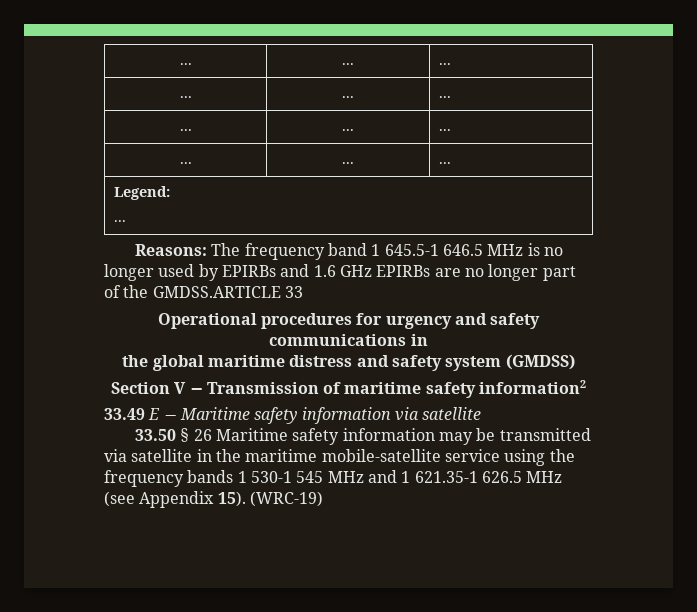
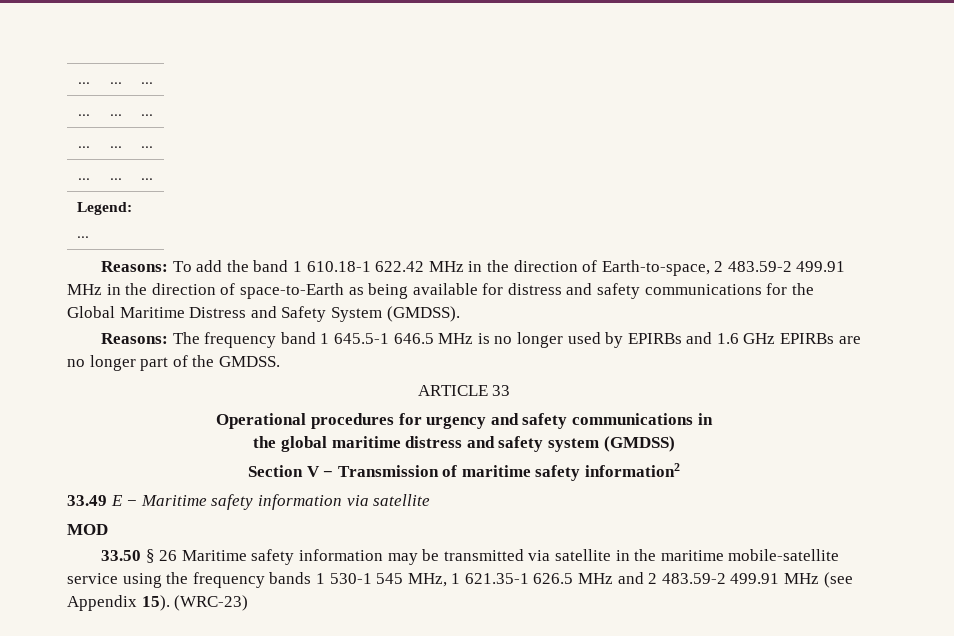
+ Reasons: To add the band 1 610.18-1 622.42 MHz in the direction of Earth-to-space, 2 483.59-2 499.91 MHz in the direction of space-to-Earth as being available for distress and safety communications for the Global Maritime Distress and Safety System (GMDSS).
- Reasons: The frequency band 1 645.5-1 646.5 MHz is no longer used by EPIRBs and 1.6 GHz EPIRBs are no longer part of the GMDSS.ARTICLE 33
+ Reasons: The frequency band 1 645.5-1 646.5 MHz is no longer used by EPIRBs and 1.6 GHz EPIRBs are no longer part of the GMDSS.
+ ARTICLE 33
+ MOD
- 33.50 § 26 Maritime safety information may be transmitted via satellite in the maritime mobile-satellite service using the frequency bands 1 530-1 545 MHz and 1 621.35-1 626.5 MHz (see Appendix 15).
+ 33.50 § 26 Maritime safety information may be transmitted via satellite in the maritime mobile-satellite service using the frequency bands 1 530-1 545 MHz, 1 621.35-1 626.5 MHz and 2 483.59-2 499.91 MHz (see Appendix 15).
- (WRC-19)
+ (WRC-23)

